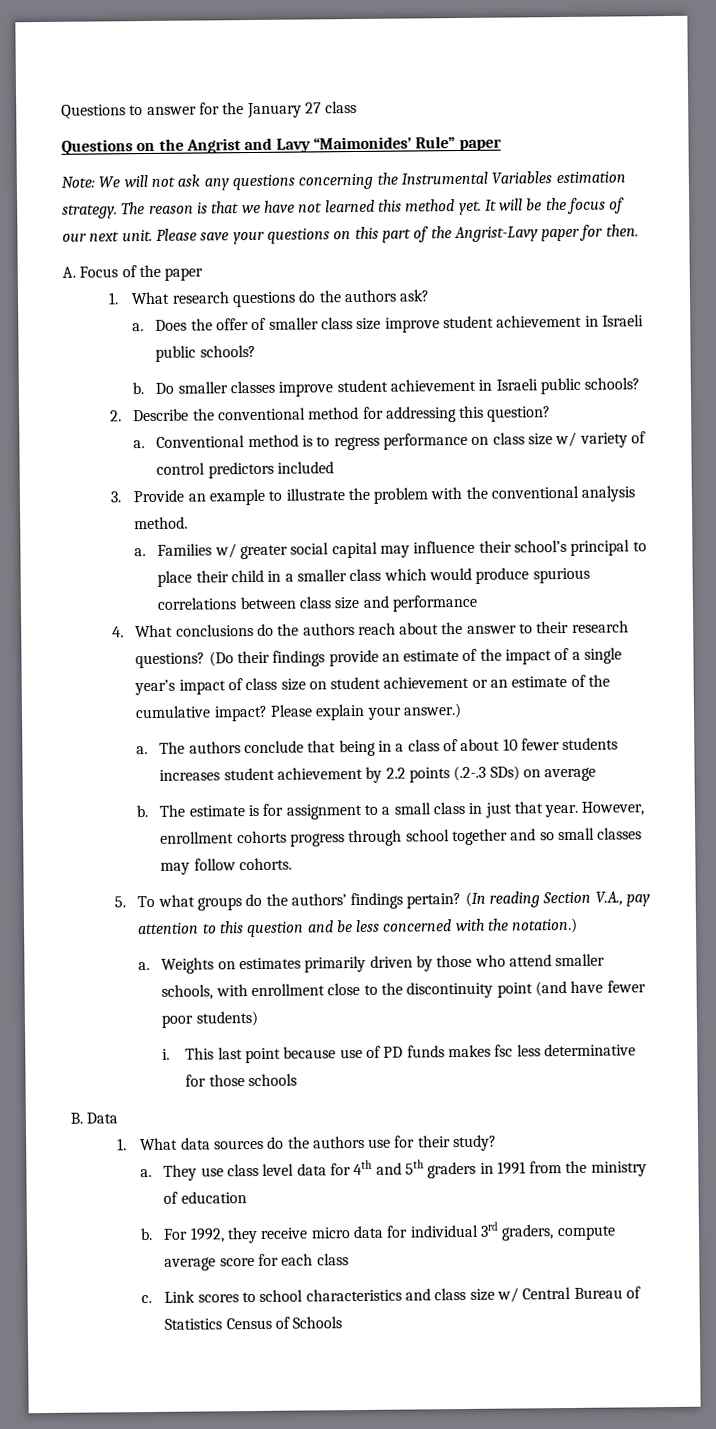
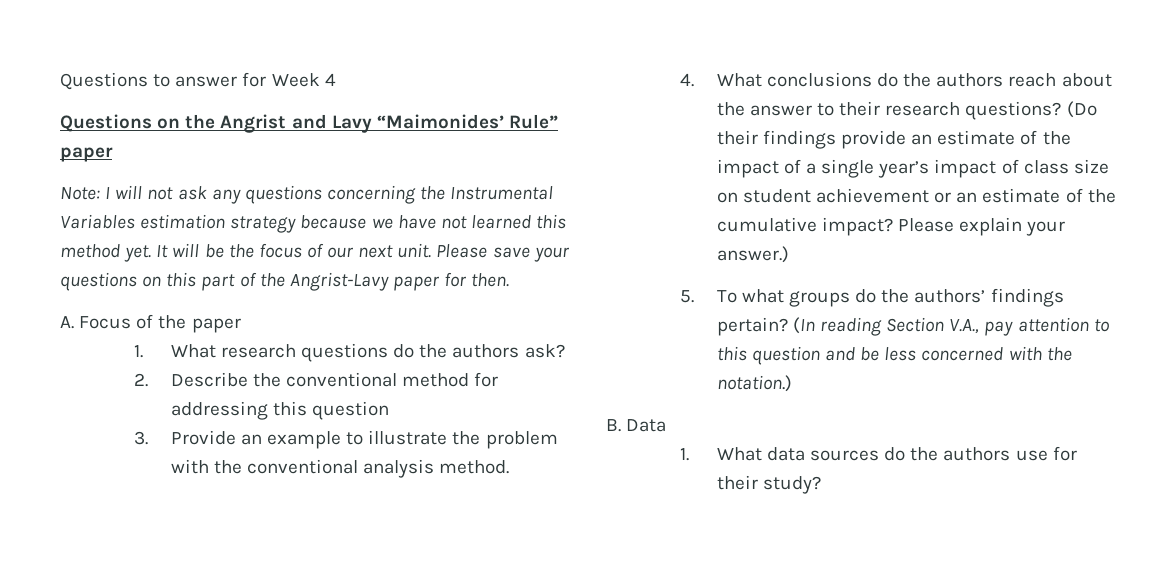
- Questions to answer for the January 27 class
+ Questions to answer for Week 4
- Note: We will not ask any questions concerning the Instrumental Variables estimation strategy. The reason is that we have not learned this method yet.
+ Note: I will not ask any questions concerning the Instrumental Variables estimation strategy because we have not learned this method yet.
- a. Does the offer of smaller class size improve student achievement in Israeli public schools?
- b. Do smaller classes improve student achievement in Israeli public schools?
- 2. Describe the conventional method for addressing this question?
- a. Conventional method is to regress performance on class size w/ variety of control predictors included
+ 2. Describe the conventional method for addressing this question
- a. Families w/ greater social capital may influence their school’s principal to place their child in a smaller class which would produce spurious correlations between class size and performance
- a. The authors conclude that being in a class of about 10 fewer students increases student achievement by 2.2 points (.2-.3 SDs) on average
- b. The estimate is for assignment to a small class in just that year. However, enrollment cohorts progress through school together and so small classes may follow cohorts.
- a. Weights on estimates primarily driven by those who attend smaller schools, with enrollment close to the discontinuity point (and have fewer poor students)
- i. This last point because use of PD funds makes fsc less determinative for those schools
- a. They use class level data for 4th and 5th graders in 1991 from the ministry of education
- b. For 1992, they receive micro data for individual 3rd graders, compute average score for each class
- c. Link scores to school characteristics and class size w/ Central Bureau of Statistics Census of Schools

